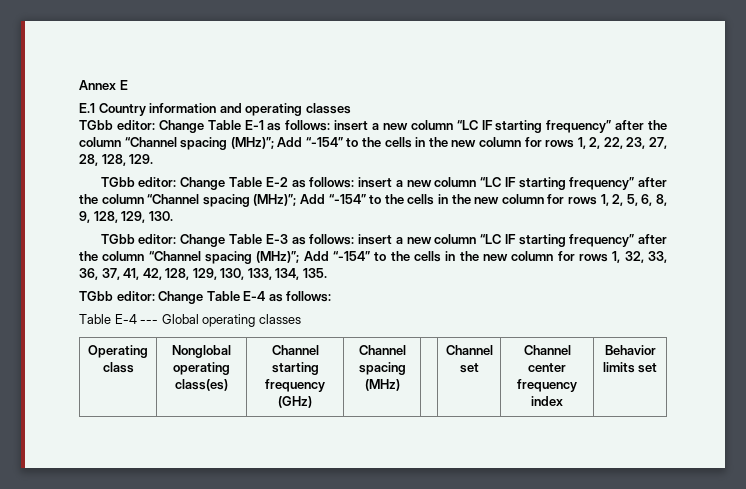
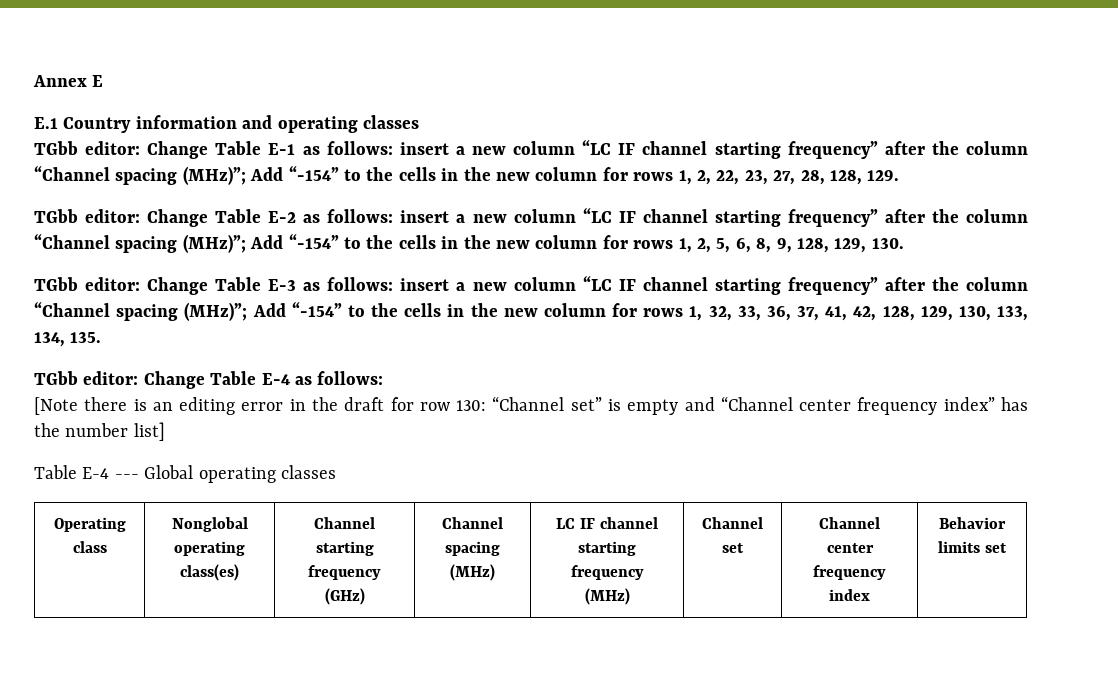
- TGbb editor: Change Table E-1 as follows: insert a new column “LC IF starting frequency” after the column “Channel spacing (MHz)”; Add “-154” to the cells in the new column for rows 1, 2, 22, 23, 27, 28, 128, 129.
+ TGbb editor: Change Table E-1 as follows: insert a new column “LC IF channel starting frequency” after the column “Channel spacing (MHz)”; Add “-154” to the cells in the new column for rows 1, 2, 22, 23, 27, 28, 128, 129.
- TGbb editor: Change Table E-2 as follows: insert a new column “LC IF starting frequency” after the column “Channel spacing (MHz)”; Add “-154” to the cells in the new column for rows 1, 2, 5, 6, 8, 9, 128, 129, 130.
+ TGbb editor: Change Table E-2 as follows: insert a new column “LC IF channel starting frequency” after the column “Channel spacing (MHz)”; Add “-154” to the cells in the new column for rows 1, 2, 5, 6, 8, 9, 128, 129, 130.
- TGbb editor: Change Table E-3 as follows: insert a new column “LC IF starting frequency” after the column “Channel spacing (MHz)”; Add “-154” to the cells in the new column for rows 1, 32, 33, 36, 37, 41, 42, 128, 129, 130, 133, 134, 135.
+ TGbb editor: Change Table E-3 as follows: insert a new column “LC IF channel starting frequency” after the column “Channel spacing (MHz)”; Add “-154” to the cells in the new column for rows 1, 32, 33, 36, 37, 41, 42, 128, 129, 130, 133, 134, 135.
+ [Note there is an editing error in the draft for row 130: “Channel set” is empty and “Channel center frequency index” has the number list]
- Operating class | Nonglobal operating class(es) | Channel starting frequency (GHz) | Channel spacing (MHz) | | Channel set | Channel center frequency index | Behavior limits set
+ Operating class | Nonglobal operating class(es) | Channel starting frequency (GHz) | Channel spacing (MHz) | LC IF channel starting frequency (MHz) | Channel set | Channel center frequency index | Behavior limits set

